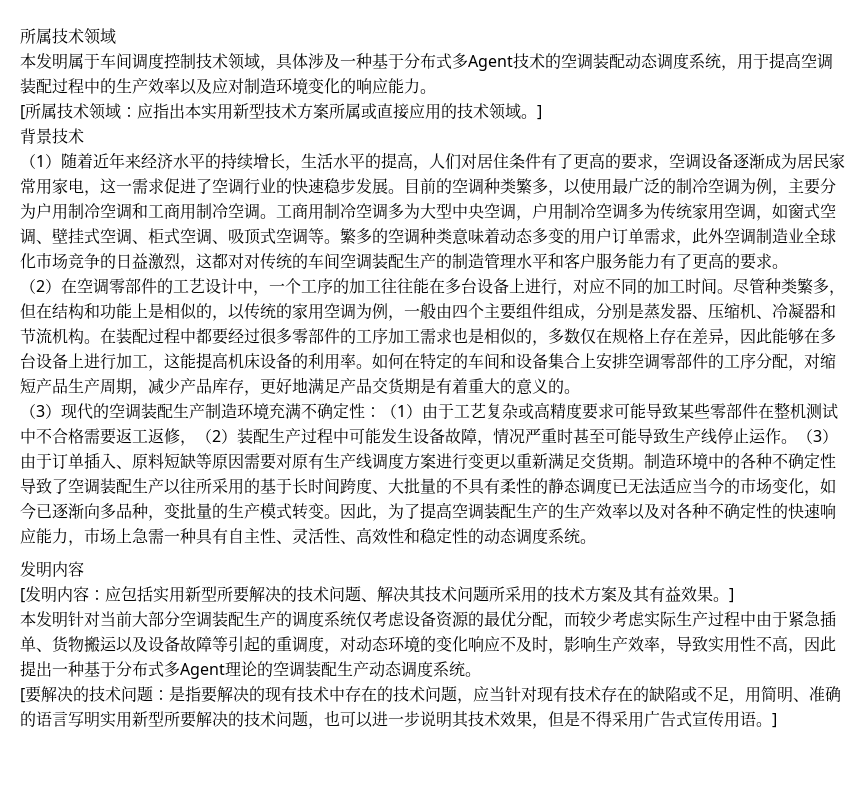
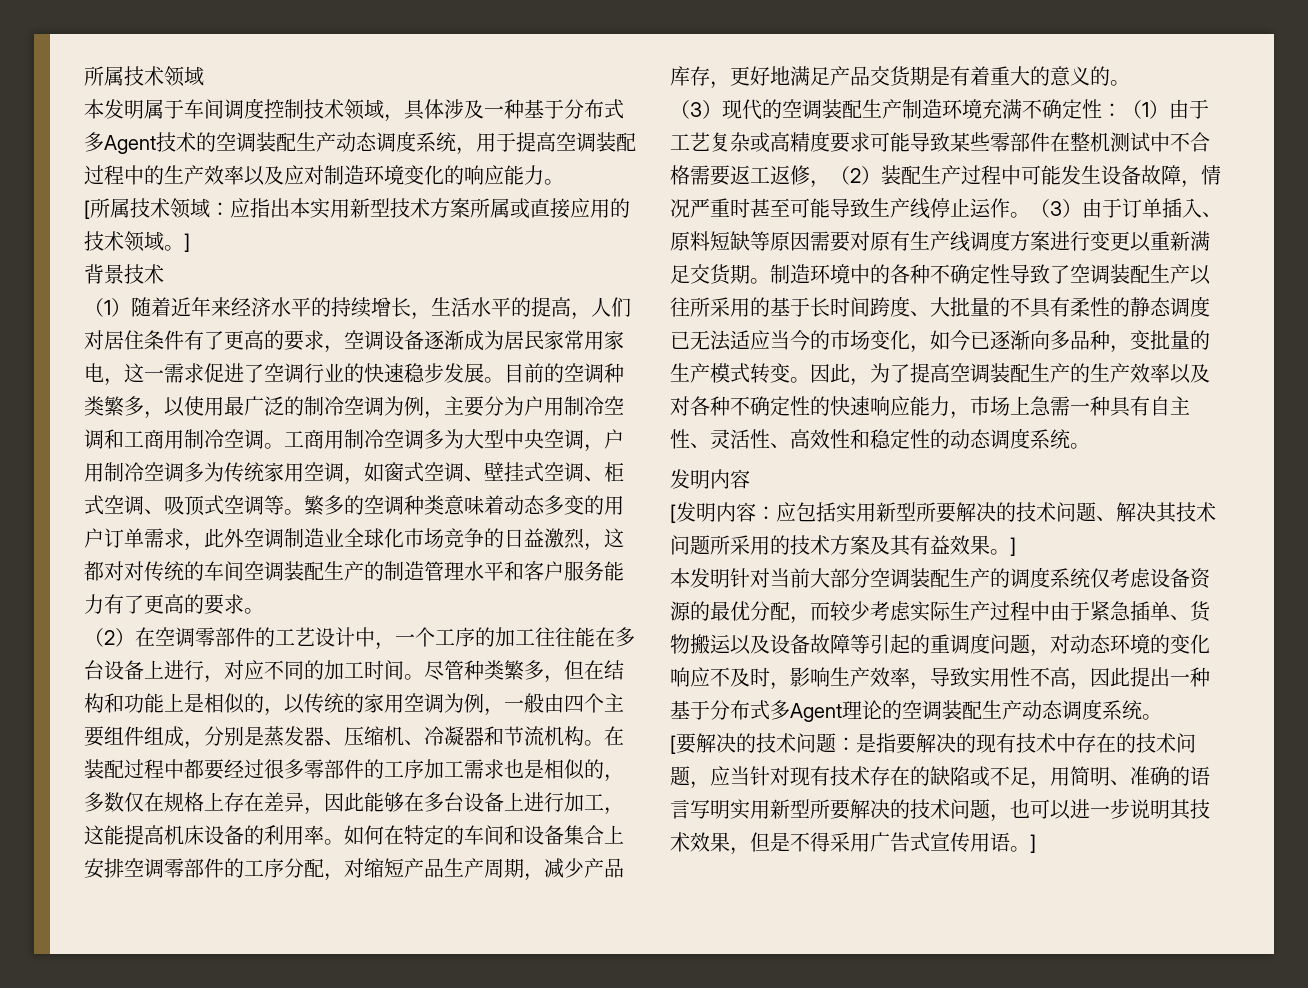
- 本发明属于车间调度控制技术领域，具体涉及一种基于分布式多Agent技术的空调装配动态调度系统，用于提高空调装配过程中的生产效率以及应对制造环境变化的响应能力。
+ 本发明属于车间调度控制技术领域，具体涉及一种基于分布式多Agent技术的空调装配生产动态调度系统，用于提高空调装配过程中的生产效率以及应对制造环境变化的响应能力。
- 本发明针对当前大部分空调装配生产的调度系统仅考虑设备资源的最优分配，而较少考虑实际生产过程中由于紧急插单、货物搬运以及设备故障等引起的重调度，对动态环境的变化响应不及时，影响生产效率，导致实用性不高，因此提出一种基于分布式多Agent理论的空调装配生产动态调度系统。
+ 本发明针对当前大部分空调装配生产的调度系统仅考虑设备资源的最优分配，而较少考虑实际生产过程中由于紧急插单、货物搬运以及设备故障等引起的重调度问题，对动态环境的变化响应不及时，影响生产效率，导致实用性不高，因此提出一种基于分布式多Agent理论的空调装配生产动态调度系统。

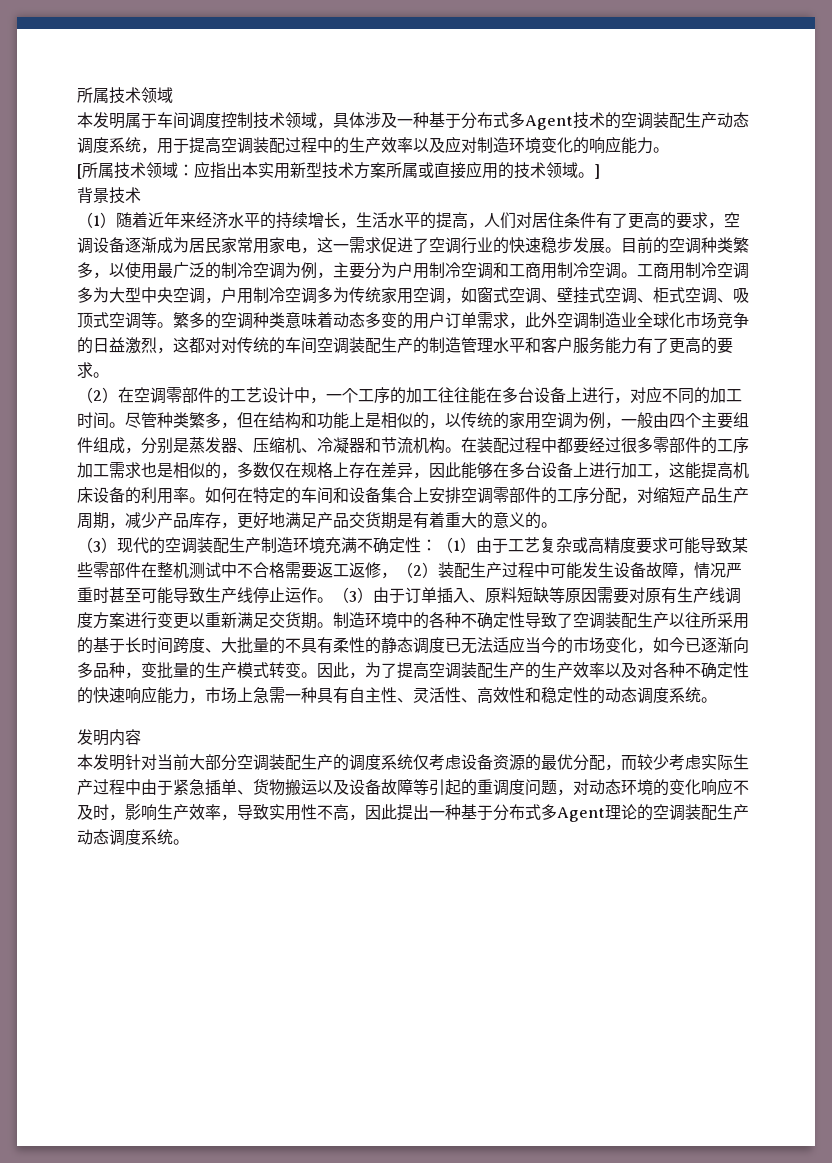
- [发明内容：应包括实用新型所要解决的技术问题、解决其技术问题所采用的技术方案及其有益效果。]
- [要解决的技术问题：是指要解决的现有技术中存在的技术问题，应当针对现有技术存在的缺陷或不足，用简明、准确的语言写明实用新型所要解决的技术问题，也可以进一步说明其技术效果，但是不得采用广告式宣传用语。]

